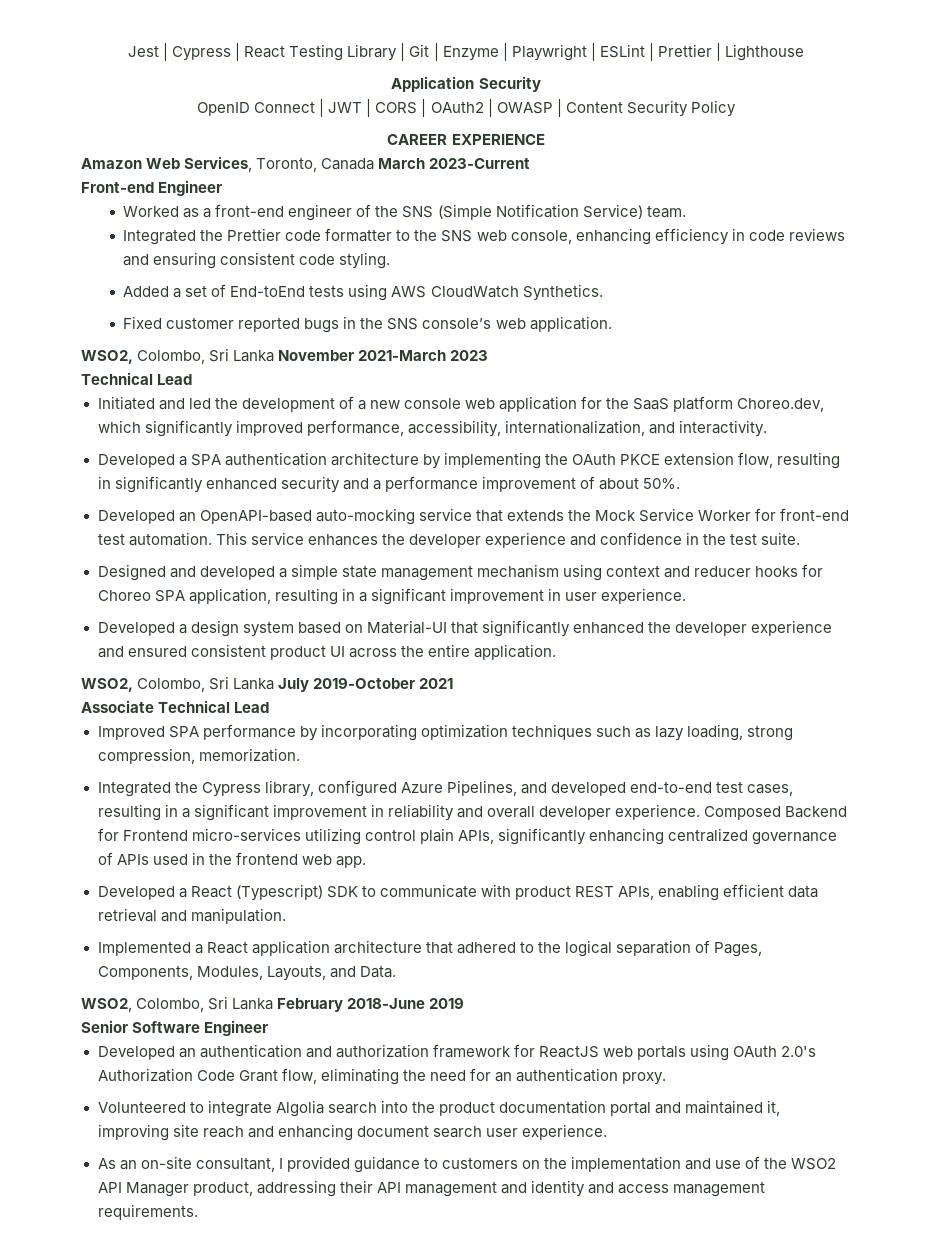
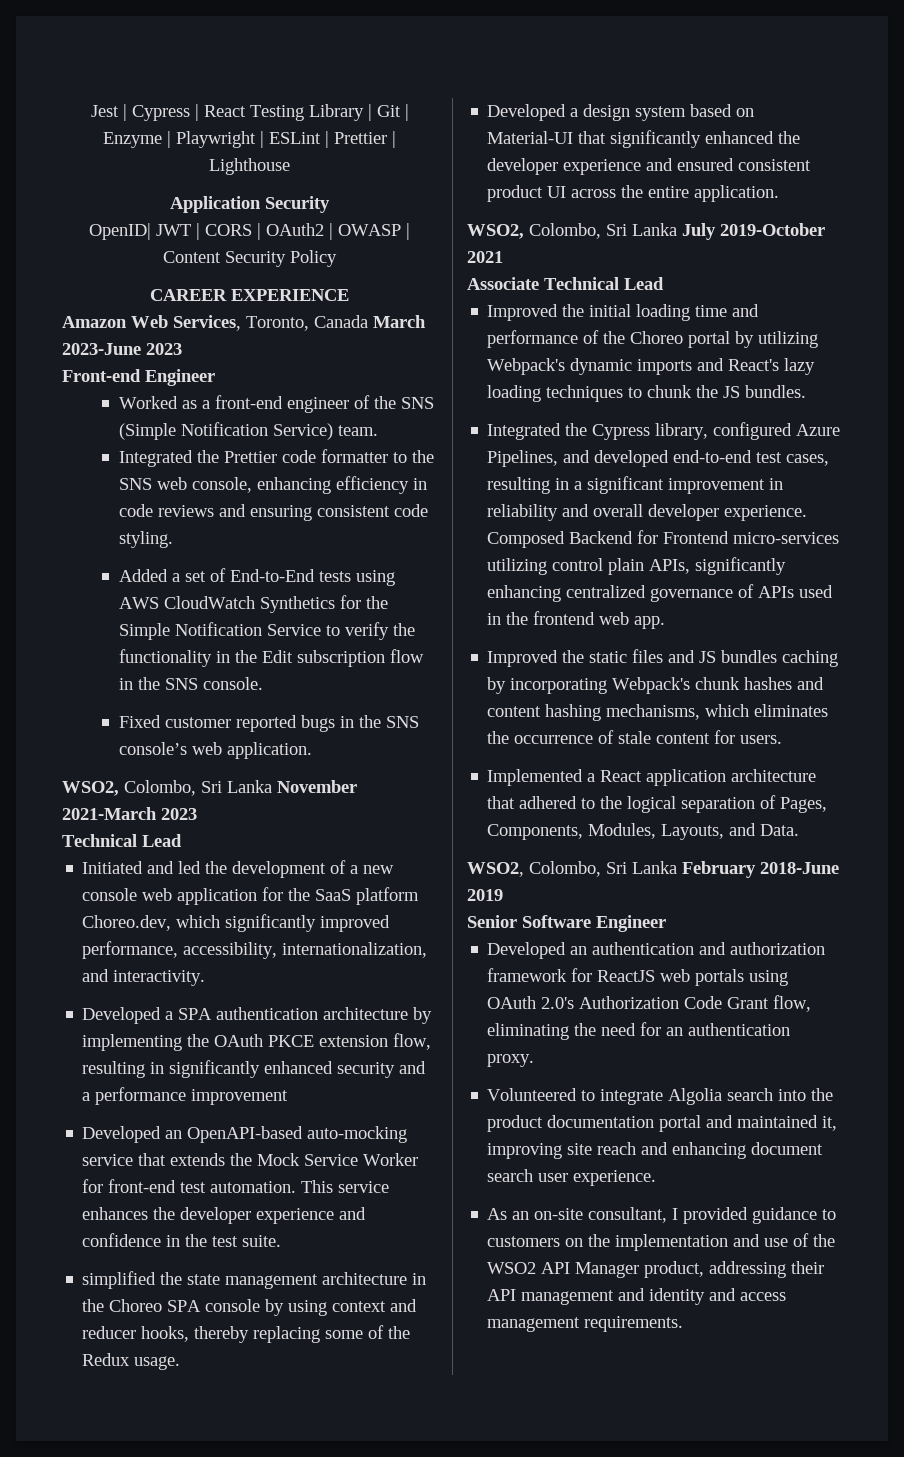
- OpenID Connect | JWT | CORS | OAuth2 | OWASP | Content Security Policy
+ OpenID| JWT | CORS | OAuth2 | OWASP | Content Security Policy
- Amazon Web Services, Toronto, Canada March 2023-Current
+ Amazon Web Services, Toronto, Canada March 2023-June 2023
- Added a set of End-toEnd tests using AWS CloudWatch Synthetics.
+ Added a set of End-to-End tests using AWS CloudWatch Synthetics for the Simple Notification Service to verify the functionality in the Edit subscription flow in the SNS console.
- Developed a SPA authentication architecture by implementing the OAuth PKCE extension flow, resulting in significantly enhanced security and a performance improvement of about 50%.
+ Developed a SPA authentication architecture by implementing the OAuth PKCE extension flow, resulting in significantly enhanced security and a performance improvement
- Designed and developed a simple state management mechanism using context and reducer hooks for Choreo SPA application, resulting in a significant improvement in user experience.
+ simplified the state management architecture in the Choreo SPA console by using context and reducer hooks, thereby replacing some of the Redux usage.
- Improved SPA performance by incorporating optimization techniques such as lazy loading, strong compression, memorization.
+ Improved the initial loading time and performance of the Choreo portal by utilizing Webpack's dynamic imports and React's lazy loading techniques to chunk the JS bundles.
- Developed a React (Typescript) SDK to communicate with product REST APIs, enabling efficient data retrieval and manipulation.
+ Improved the static files and JS bundles caching by incorporating Webpack's chunk hashes and content hashing mechanisms, which eliminates the occurrence of stale content for users.

